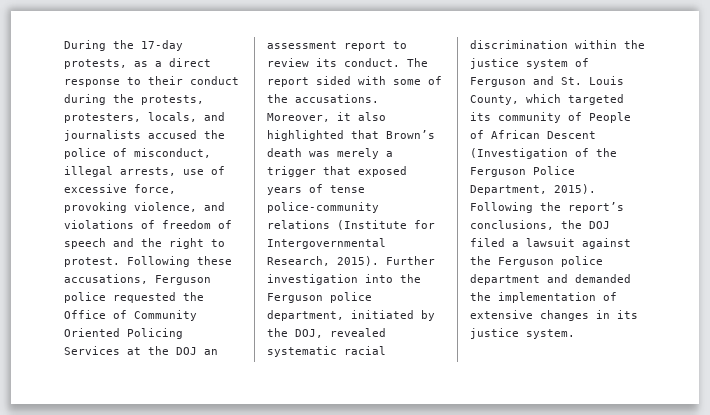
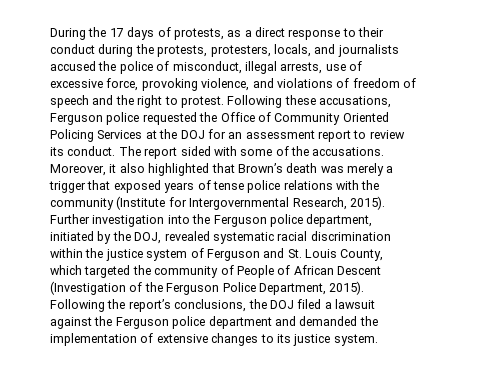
- During the 17-day protests, as a direct response to their conduct during the protests, protesters, locals, and journalists accused the police of misconduct, illegal arrests, use of excessive force, provoking violence, and violations of freedom of speech and the right to protest.
+ During the 17 days of protests, as a direct response to their conduct during the protests, protesters, locals, and journalists accused the police of misconduct, illegal arrests, use of excessive force, provoking violence, and violations of freedom of speech and the right to protest.
- Following these accusations, Ferguson police requested the Office of Community Oriented Policing Services at the DOJ an assessment report to review its conduct.
+ Following these accusations, Ferguson police requested the Office of Community Oriented Policing Services at the DOJ for an assessment report to review its conduct.
- Moreover, it also highlighted that Brown’s death was merely a trigger that exposed years of tense police-community relations (Institute for Intergovernmental Research, 2015).
+ Moreover, it also highlighted that Brown’s death was merely a trigger that exposed years of tense police relations with the community (Institute for Intergovernmental Research, 2015).
- Further investigation into the Ferguson police department, initiated by the DOJ, revealed systematic racial discrimination within the justice system of Ferguson and St. Louis County, which targeted its community of People of African Descent (Investigation of the Ferguson Police Department, 2015).
+ Further investigation into the Ferguson police department, initiated by the DOJ, revealed systematic racial discrimination within the justice system of Ferguson and St. Louis County, which targeted the community of People of African Descent (Investigation of the Ferguson Police Department, 2015).
- Following the report’s conclusions, the DOJ filed a lawsuit against the Ferguson police department and demanded the implementation of extensive changes in its justice system.
+ Following the report’s conclusions, the DOJ filed a lawsuit against the Ferguson police department and demanded the implementation of extensive changes to its justice system.

